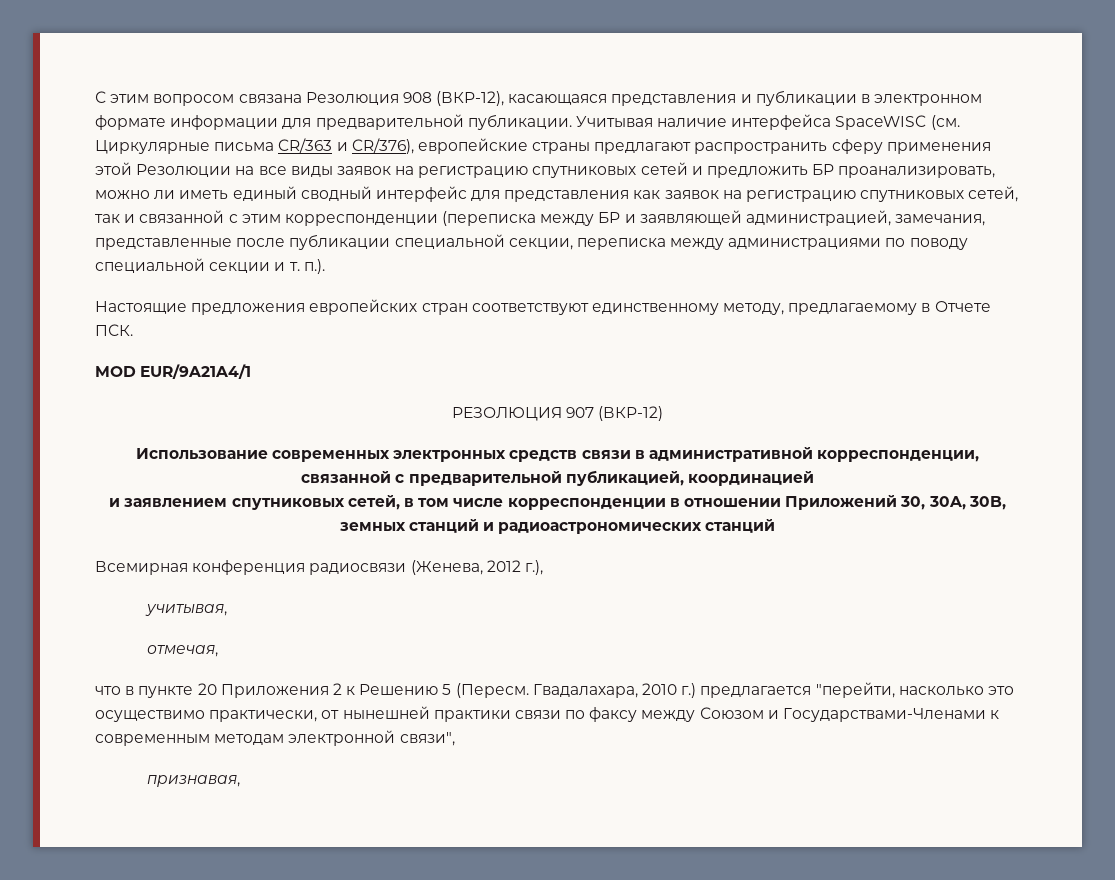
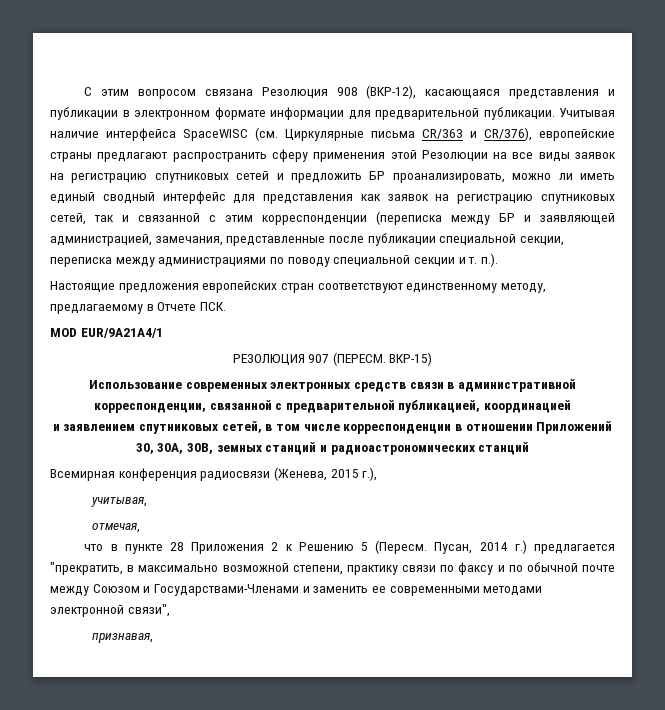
- РЕЗОЛЮЦИЯ 907 (ВКР-12)
+ РЕЗОЛЮЦИЯ 907 (ПЕРЕСМ. ВКР-15)
- Всемирная конференция радиосвязи (Женева, 2012 г.),
+ Всемирная конференция радиосвязи (Женева, 2015 г.),
- что в пункте 20 Приложения 2 к Решению 5 (Пересм.
+ что в пункте 28 Приложения 2 к Решению 5 (Пересм.
- Гвадалахара, 2010 г.) предлагается "перейти, насколько это осуществимо практически, от нынешней практики связи по факсу между Союзом и Государствами-Членами к современным методам электронной связи",
+ Пусан, 2014 г.) предлагается "прекратить, в максимально возможной степени, практику связи по факсу и по обычной почте между Союзом и Государствами-Членами и заменить ее современными методами электронной связи",

